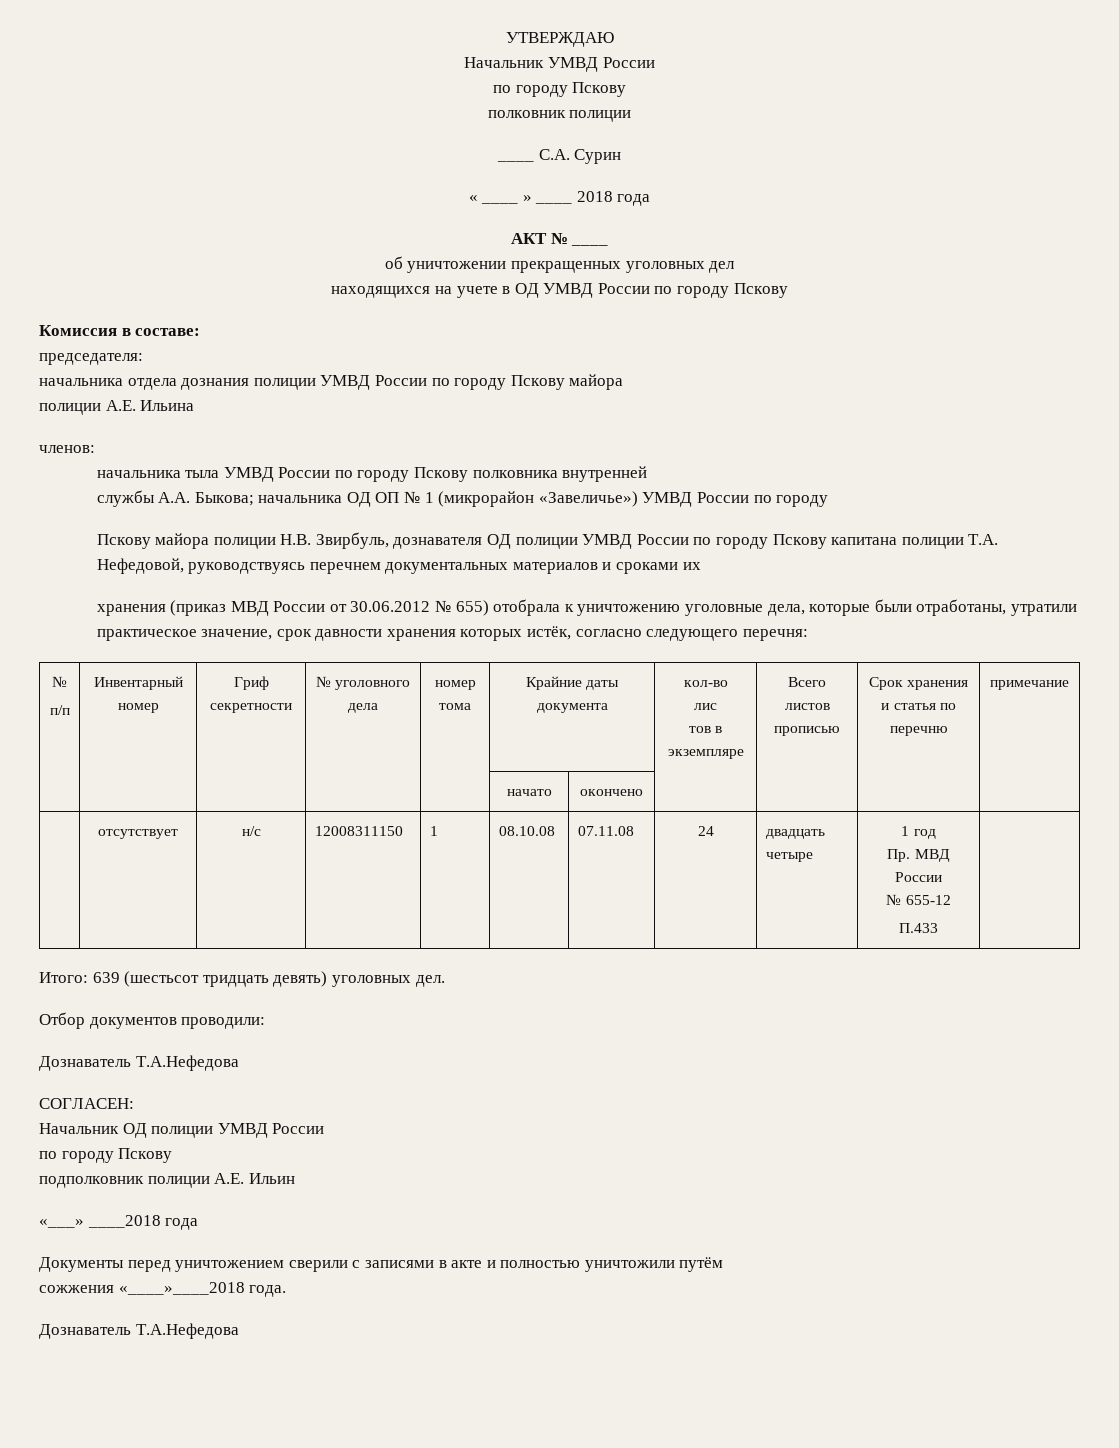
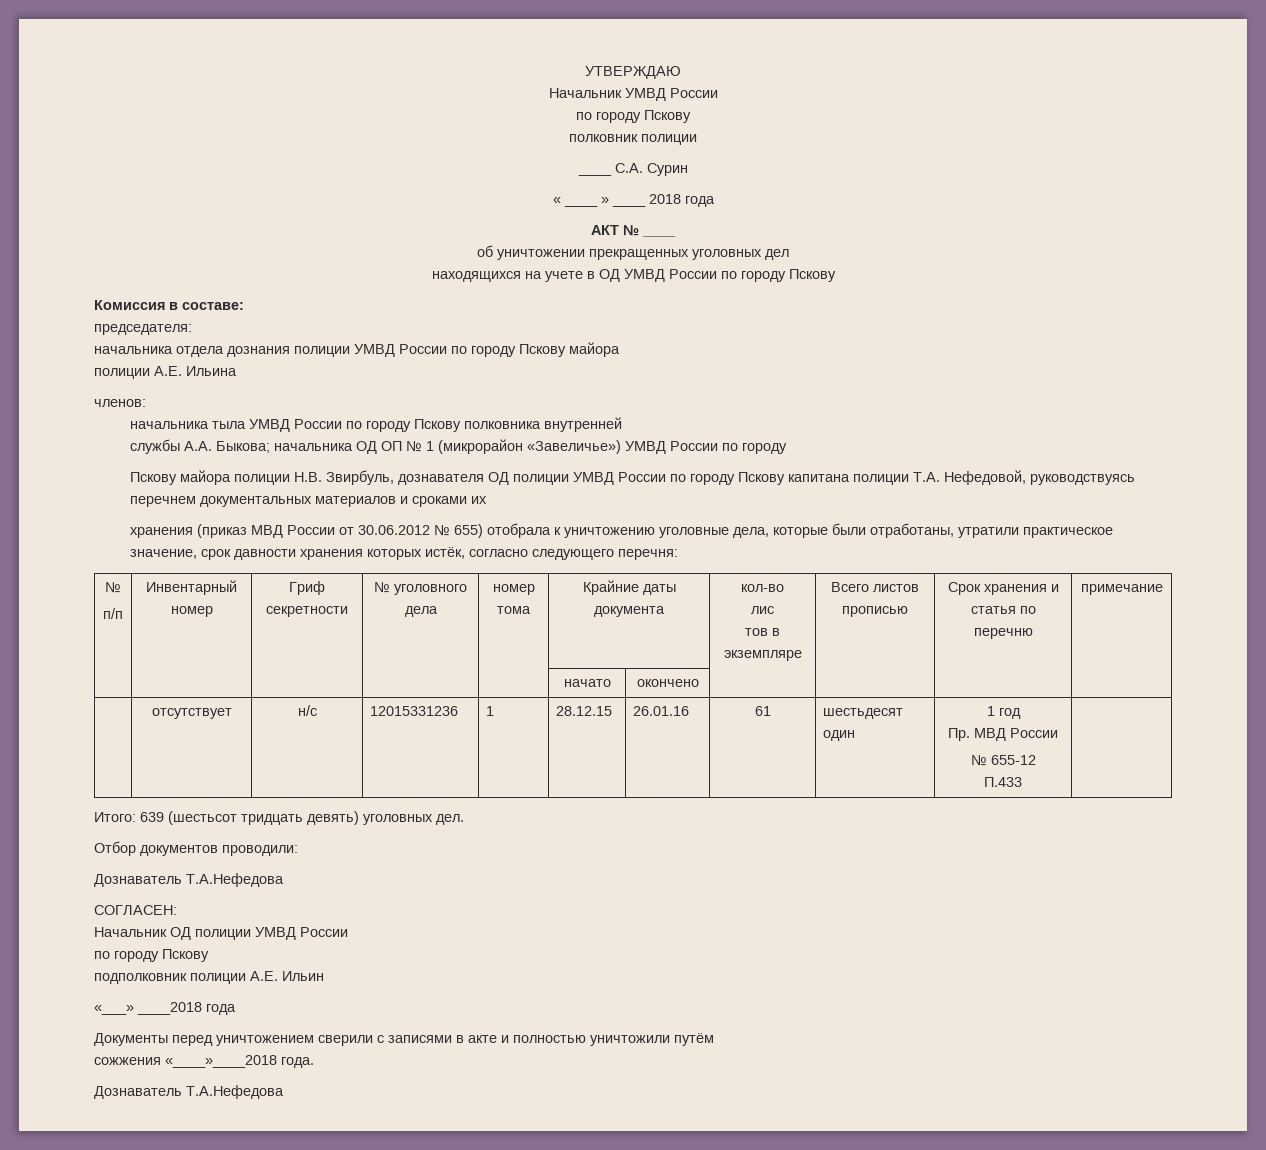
- | отсутствует | н/с | 12008311150 | 1 | 08.10.08 | 07.11.08 | 24 | двадцать четыре | 1 год
+ | отсутствует | н/с | 12015331236 | 1 | 28.12.15 | 26.01.16 | 61 | шестьдесят один | 1 год

